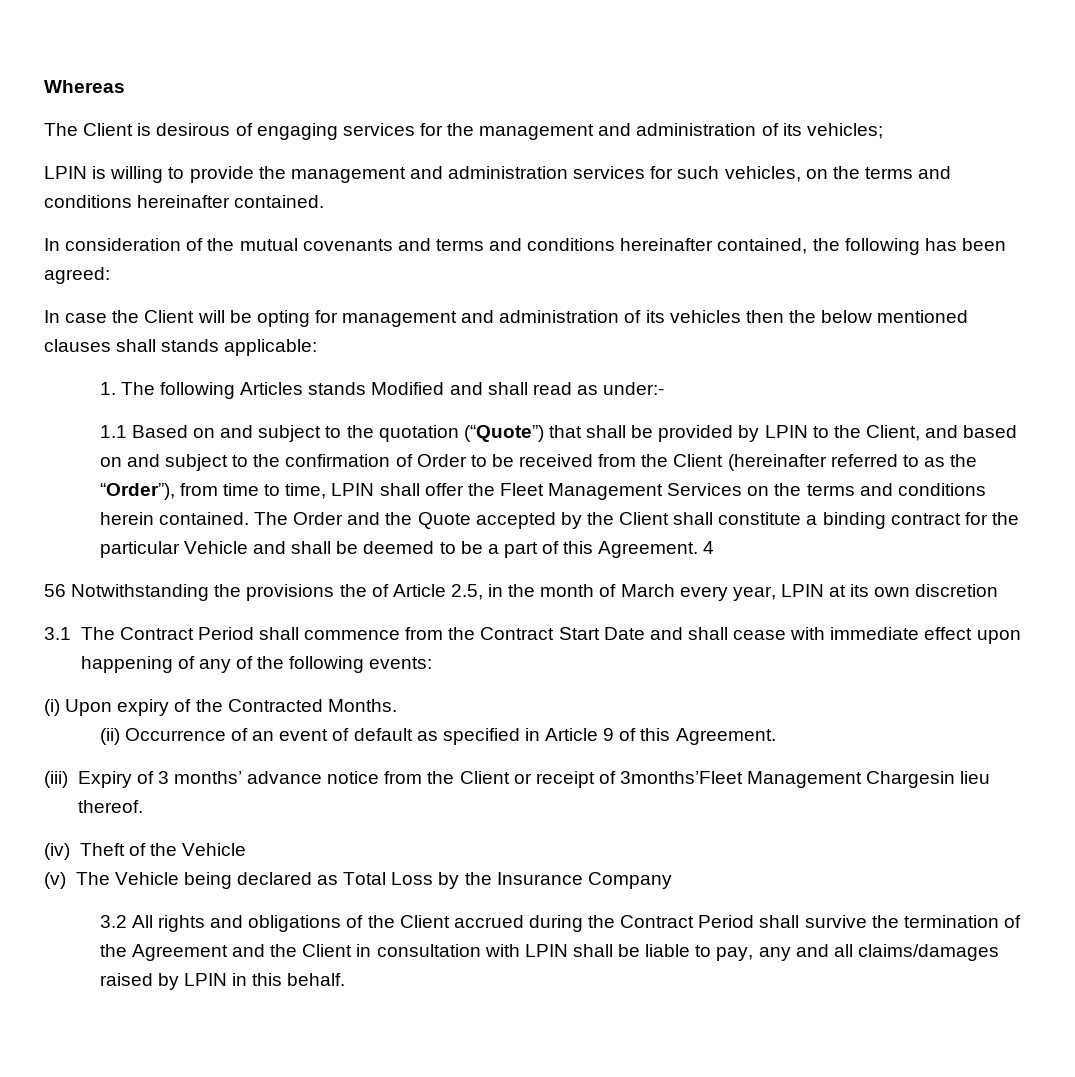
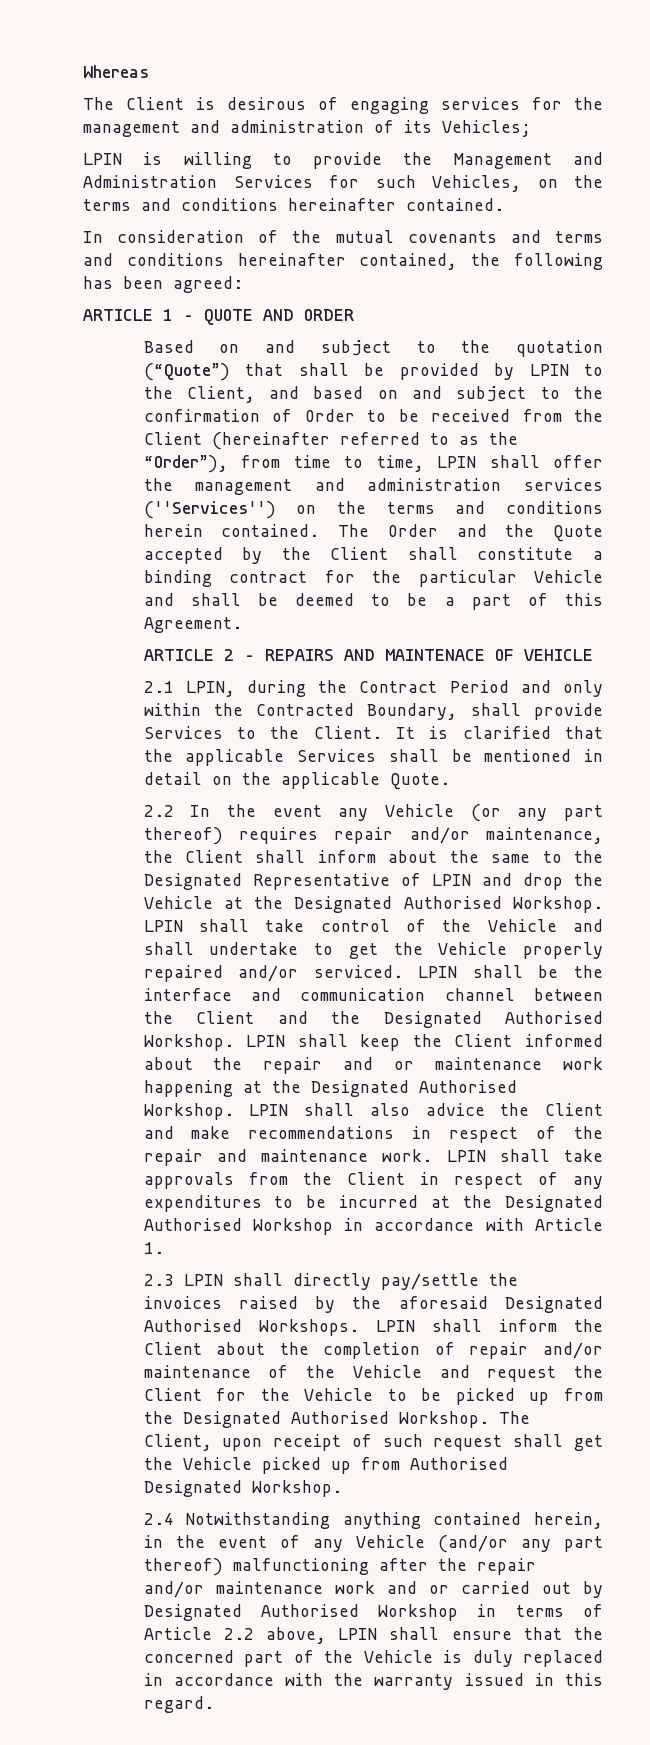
- The Client is desirous of engaging services for the management and administration of its vehicles;
+ The Client is desirous of engaging services for the management and administration of its Vehicles;
- LPIN is willing to provide the management and administration services for such vehicles, on the terms and conditions hereinafter contained.
+ LPIN is willing to provide the Management and Administration Services for such Vehicles, on the terms and conditions hereinafter contained.
- In case the Client will be opting for management and administration of its vehicles then the below mentioned clauses shall stands applicable:
- 1. The following Articles stands Modified and shall read as under:-
- 1.1 Based on and subject to the quotation (“Quote”) that shall be provided by LPIN to the Client, and based on and subject to the confirmation of Order to be received from the Client (hereinafter referred to as the “Order”), from time to time, LPIN shall offer the Fleet Management Services on the terms and conditions herein contained.
+ ARTICLE 1 – QUOTE AND ORDER
+ Based on and subject to the quotation (“Quote”) that shall be provided by LPIN to the Client, and based on and subject to the confirmation of Order to be received from the Client (hereinafter referred to as the “Order”), from time to time, LPIN shall offer the management and administration services (''Services'') on the terms and conditions herein contained.
- The Order and the Quote accepted by the Client shall constitute a binding contract for the particular Vehicle and shall be deemed to be a part of this Agreement. 4
- 56 Notwithstanding the provisions the of Article 2.5, in the month of March every year, LPIN at its own discretion
- 3.1 The Contract Period shall commence from the Contract Start Date and shall cease with immediate effect upon happening of any of the following events:
- (i) Upon expiry of the Contracted Months.
- (ii) Occurrence of an event of default as specified in Article 9 of this Agreement.
- (iii) Expiry of 3 months’ advance notice from the Client or receipt of 3months’Fleet Management Chargesin lieu thereof.
- (iv) Theft of the Vehicle
- (v) The Vehicle being declared as Total Loss by the Insurance Company
- 3.2 All rights and obligations of the Client accrued during the Contract Period shall survive the termination of the Agreement and the Client in consultation with LPIN shall be liable to pay, any and all claims/damages raised by LPIN in this behalf.
+ The Order and the Quote accepted by the Client shall constitute a binding contract for the particular Vehicle and shall be deemed to be a part of this Agreement.
+ ARTICLE 2 – REPAIRS AND MAINTENACE OF VEHICLE
+ 2.1 LPIN, during the Contract Period and only within the Contracted Boundary, shall provide Services to the Client. It is clarified that the applicable Services shall be mentioned in detail on the applicable Quote.
+ 2.2 In the event any Vehicle (or any part thereof) requires repair and/or maintenance, the Client shall inform about the same to the Designated Representative of LPIN and drop the Vehicle at the Designated Authorised Workshop. LPIN shall take control of the Vehicle and shall undertake to get the Vehicle properly repaired and/or serviced. LPIN shall be the interface and communication channel between the Client and the Designated Authorised Workshop. LPIN shall keep the Client informed about the repair and or maintenance work happening at the Designated Authorised Workshop. LPIN shall also advice the Client and make recommendations in respect of the repair and maintenance work. LPIN shall take approvals from the Client in respect of any expenditures to be incurred at the Designated Authorised Workshop in accordance with Article 1.
+ 2.3 LPIN shall directly pay/settle the invoices raised by the aforesaid Designated Authorised Workshops. LPIN shall inform the Client about the completion of repair and/or maintenance of the Vehicle and request the Client for the Vehicle to be picked up from the Designated Authorised Workshop. The Client, upon receipt of such request shall get the Vehicle picked up from Authorised Designated Workshop.
+ 2.4 Notwithstanding anything contained herein, in the event of any Vehicle (and/or any part thereof) malfunctioning after the repair and/or maintenance work and or carried out by Designated Authorised Workshop in terms of Article 2.2 above, LPIN shall ensure that the concerned part of the Vehicle is duly replaced in accordance with the warranty issued in this regard.

